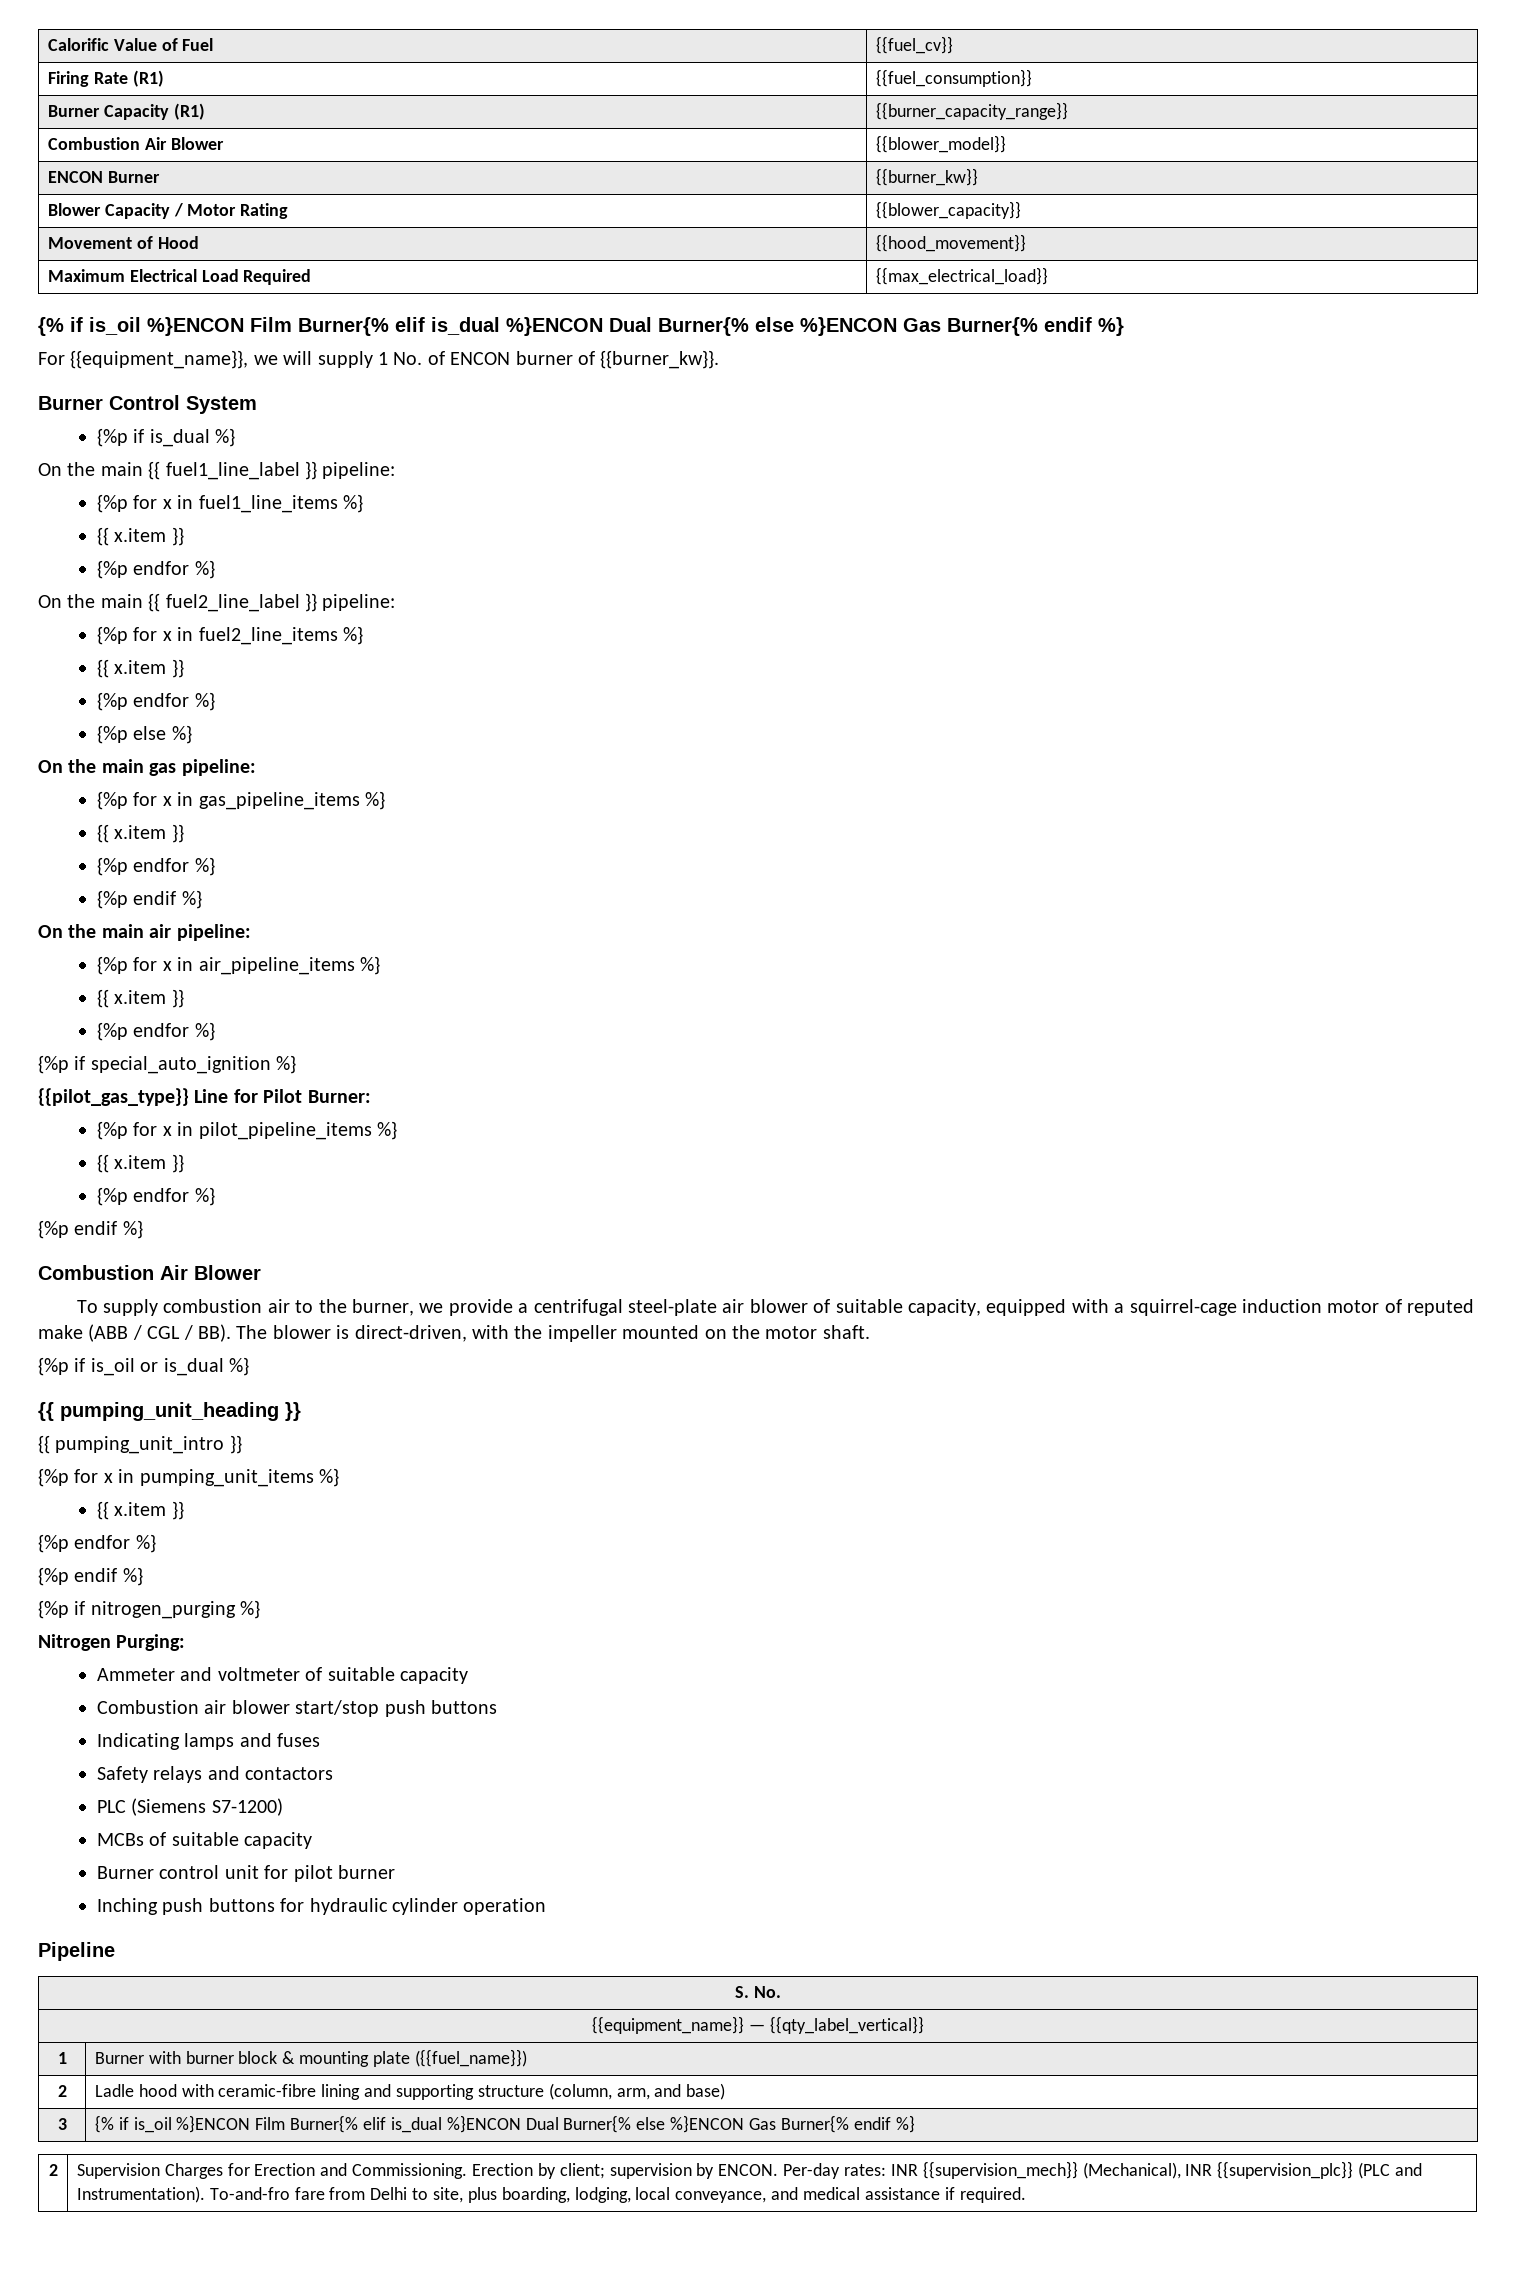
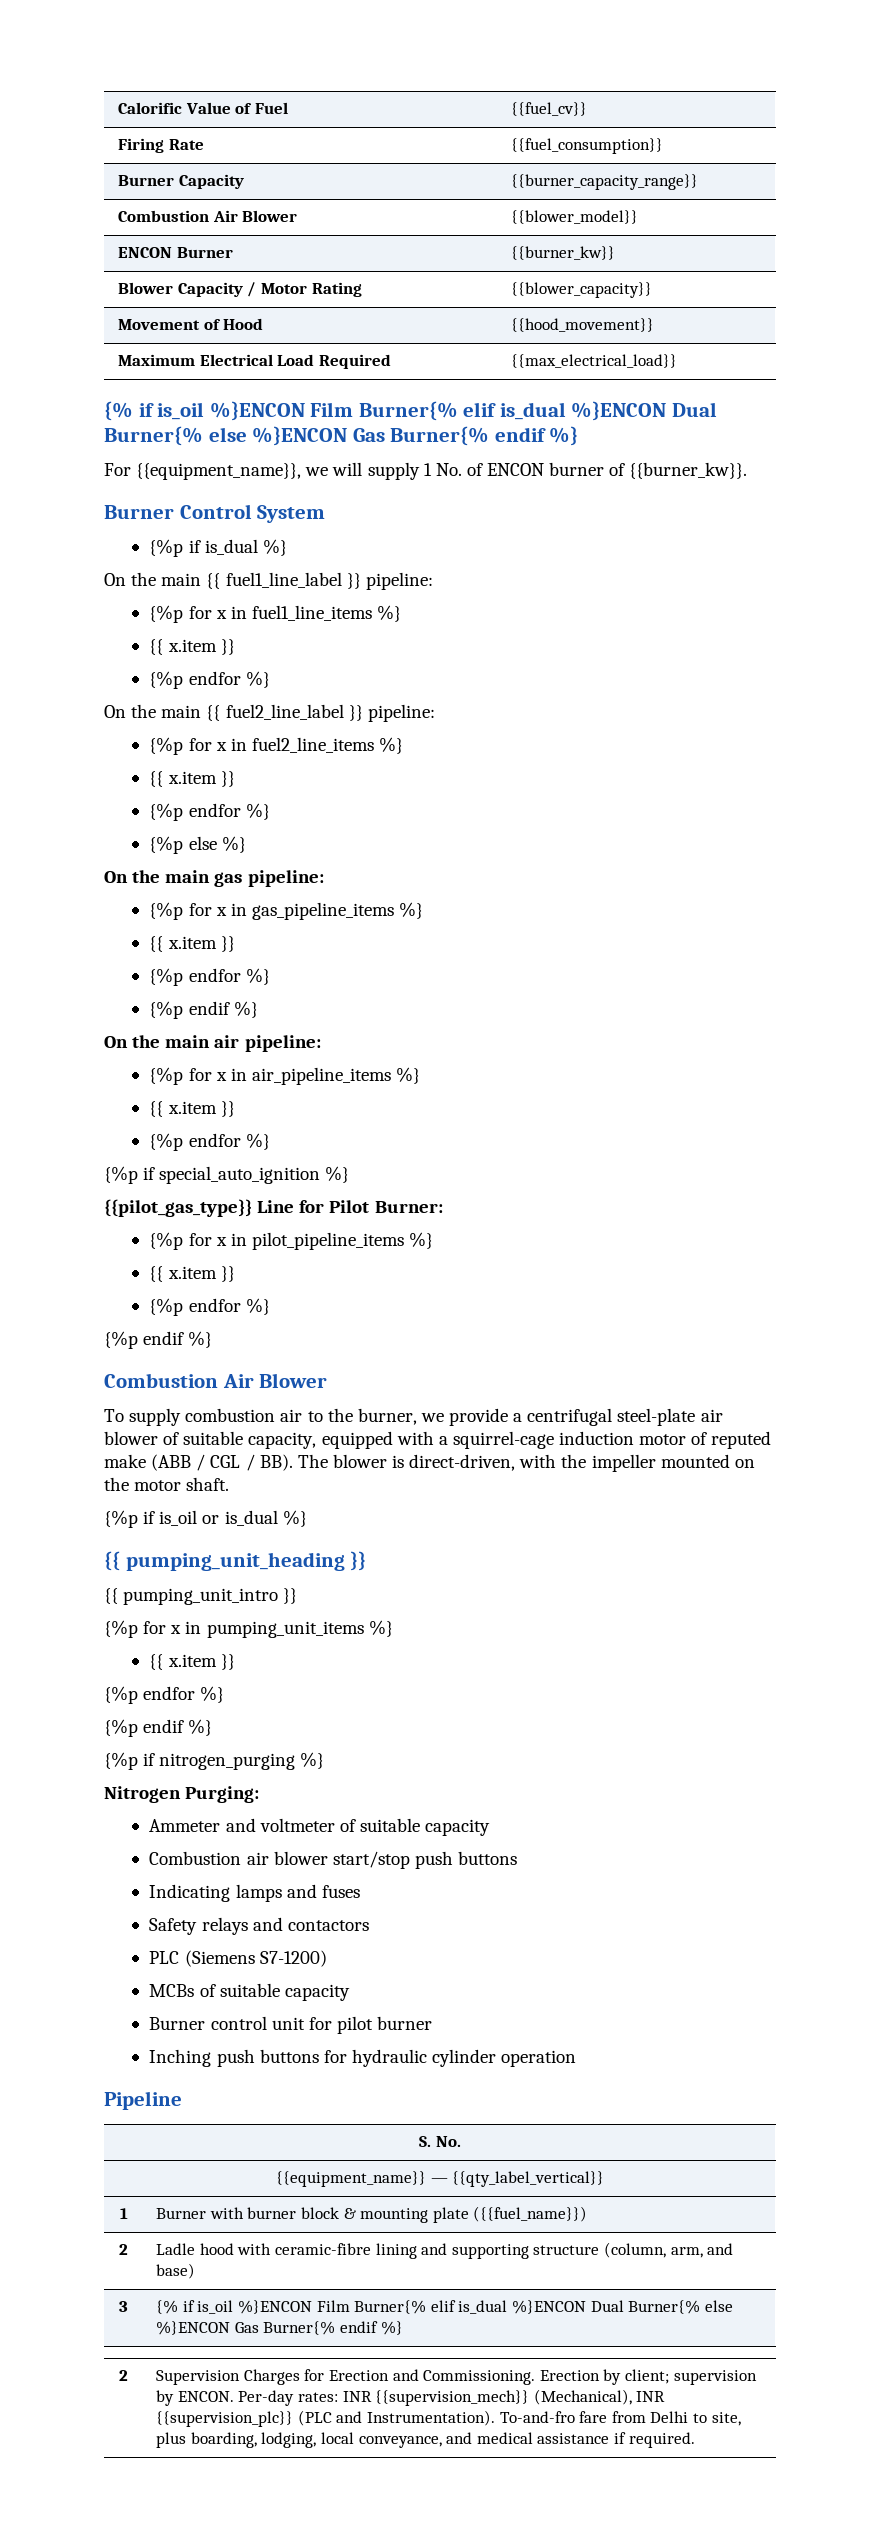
- Firing Rate (R1) | {{fuel_consumption}}
+ Firing Rate | {{fuel_consumption}}
- Burner Capacity (R1) | {{burner_capacity_range}}
+ Burner Capacity | {{burner_capacity_range}}

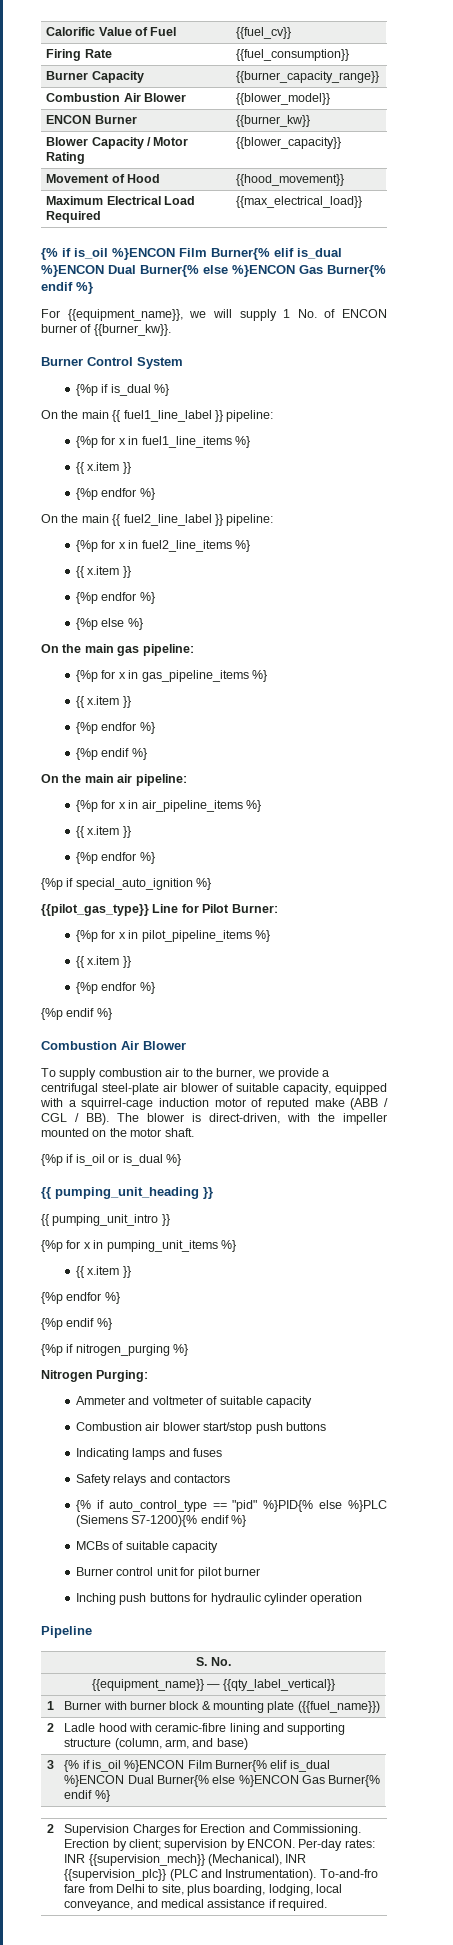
- PLC (Siemens S7-1200)
+ {% if auto_control_type == "pid" %}PID{% else %}PLC (Siemens S7-1200){% endif %}

